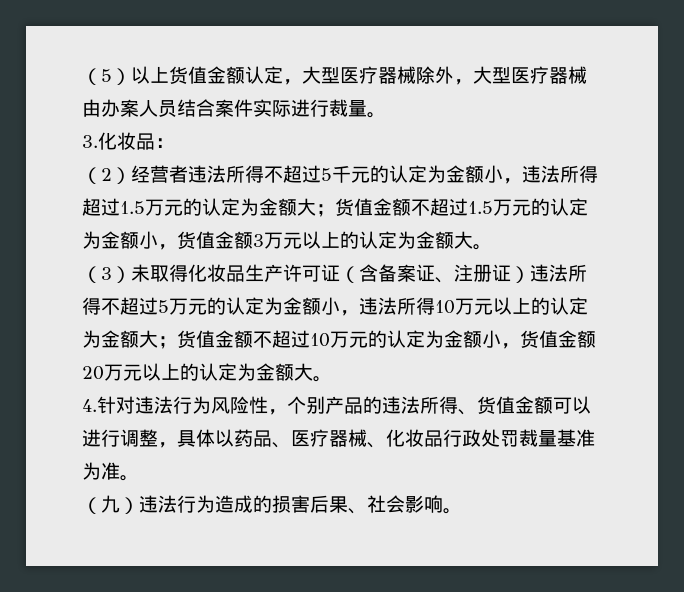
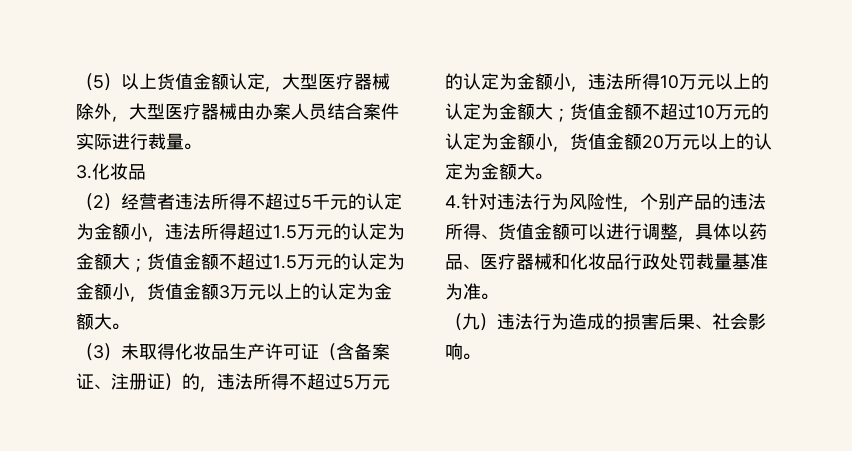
- 3.化妆品：
+ 3.化妆品
- （3）未取得化妆品生产许可证（含备案证、注册证）违法所得不超过5万元的认定为金额小，违法所得10万元以上的认定为金额大；货值金额不超过10万元的认定为金额小，货值金额20万元以上的认定为金额大。
+ （3）未取得化妆品生产许可证（含备案证、注册证）的，违法所得不超过5万元的认定为金额小，违法所得10万元以上的认定为金额大；货值金额不超过10万元的认定为金额小，货值金额20万元以上的认定为金额大。
- 4.针对违法行为风险性，个别产品的违法所得、货值金额可以进行调整，具体以药品、医疗器械、化妆品行政处罚裁量基准为准。
+ 4.针对违法行为风险性，个别产品的违法所得、货值金额可以进行调整，具体以药品、医疗器械和化妆品行政处罚裁量基准为准。

